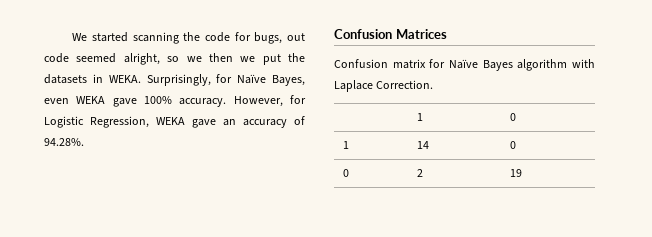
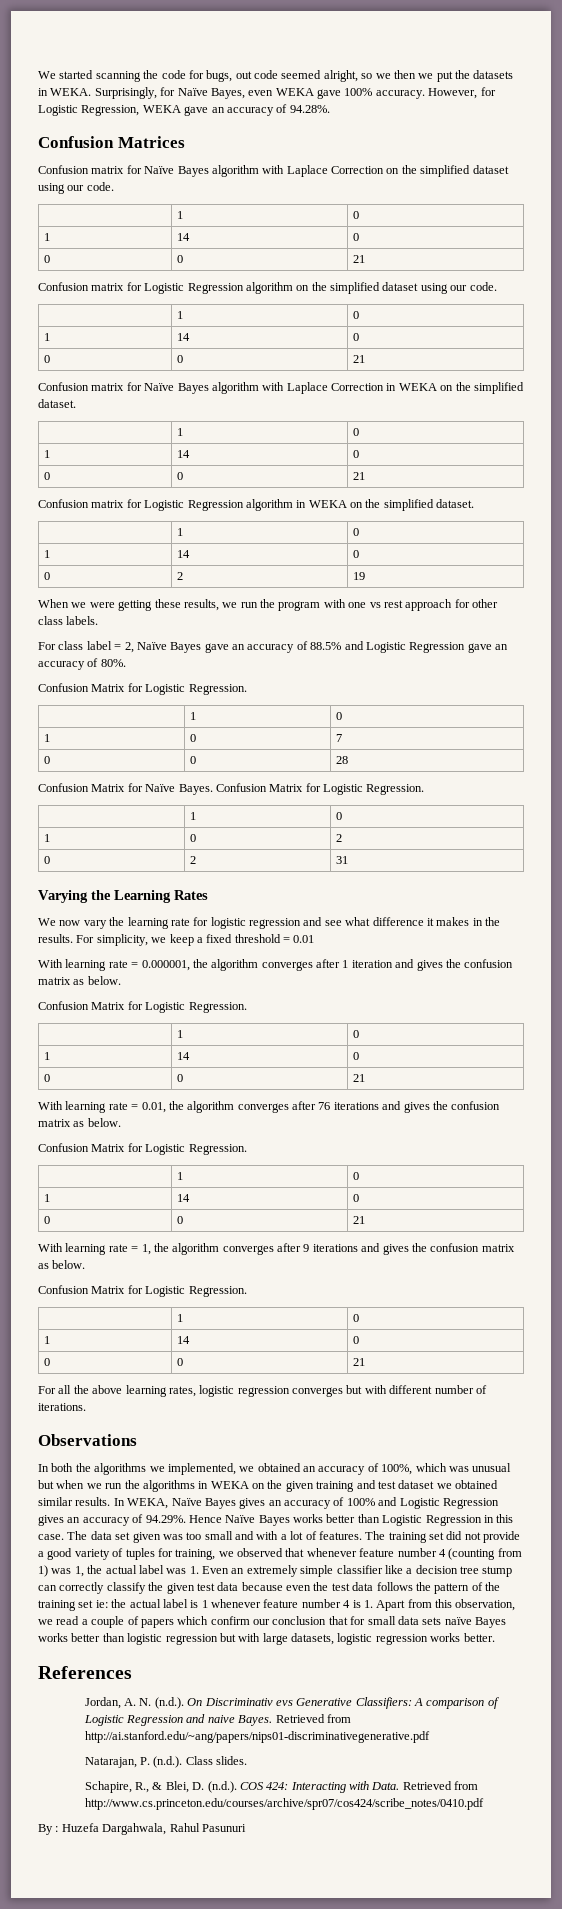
- Confusion matrix for Naïve Bayes algorithm with Laplace Correction.
+ Confusion matrix for Naïve Bayes algorithm with Laplace Correction on the simplified dataset using our code.
+ | 1 | 0
+ 1 | 14 | 0
+ 0 | 0 | 21
+ Confusion matrix for Logistic Regression algorithm on the simplified dataset using our code.
+ | 1 | 0
+ 1 | 14 | 0
+ 0 | 0 | 21
+ Confusion matrix for Naïve Bayes algorithm with Laplace Correction in WEKA on the simplified dataset.
+ | 1 | 0
+ 1 | 14 | 0
+ 0 | 0 | 21
+ Confusion matrix for Logistic Regression algorithm in WEKA on the simplified dataset.
+ When we were getting these results, we run the program with one vs rest approach for other class labels.
+ For class label = 2, Naïve Bayes gave an accuracy of 88.5% and Logistic Regression gave an accuracy of 80%.
+ Confusion Matrix for Logistic Regression.
+ | 1 | 0
+ 1 | 0 | 7
+ 0 | 0 | 28
+ Confusion Matrix for Naïve Bayes. Confusion Matrix for Logistic Regression.
+ | 1 | 0
+ 1 | 0 | 2
+ 0 | 2 | 31
+ Varying the Learning Rates
+ We now vary the learning rate for logistic regression and see what difference it makes in the results. For simplicity, we keep a fixed threshold = 0.01
+ With learning rate = 0.000001, the algorithm converges after 1 iteration and gives the confusion matrix as below.
+ Confusion Matrix for Logistic Regression.
+ | 1 | 0
+ 1 | 14 | 0
+ 0 | 0 | 21
+ With learning rate = 0.01, the algorithm converges after 76 iterations and gives the confusion matrix as below.
+ Confusion Matrix for Logistic Regression.
+ | 1 | 0
+ 1 | 14 | 0
+ 0 | 0 | 21
+ With learning rate = 1, the algorithm converges after 9 iterations and gives the confusion matrix as below.
+ Confusion Matrix for Logistic Regression.
+ | 1 | 0
+ 1 | 14 | 0
+ 0 | 0 | 21
+ For all the above learning rates, logistic regression converges but with different number of iterations.
+ Observations
+ In both the algorithms we implemented, we obtained an accuracy of 100%, which was unusual but when we run the algorithms in WEKA on the given training and test dataset we obtained similar results. In WEKA, Naïve Bayes gives an accuracy of 100% and Logistic Regression gives an accuracy of 94.29%. Hence Naïve Bayes works better than Logistic Regression in this case. The data set given was too small and with a lot of features. The training set did not provide a good variety of tuples for training, we observed that whenever feature number 4 (counting from 1) was 1, the actual label was 1. Even an extremely simple classifier like a decision tree stump can correctly classify the given test data because even the test data follows the pattern of the training set ie: the actual label is 1 whenever feature number 4 is 1. Apart from this observation, we read a couple of papers which confirm our conclusion that for small data sets naïve Bayes works better than logistic regression but with large datasets, logistic regression works better.
+ References
+ Jordan, A. N. (n.d.). On Discriminativ evs Generative Classifiers: A comparison of Logistic Regression and naive Bayes. Retrieved from http://ai.stanford.edu/~ang/papers/nips01-discriminativegenerative.pdf
+ Natarajan, P. (n.d.). Class slides.
+ Schapire, R., & Blei, D. (n.d.). COS 424: Interacting with Data. Retrieved from http://www.cs.princeton.edu/courses/archive/spr07/cos424/scribe_notes/0410.pdf
+ By : Huzefa Dargahwala, Rahul Pasunuri

